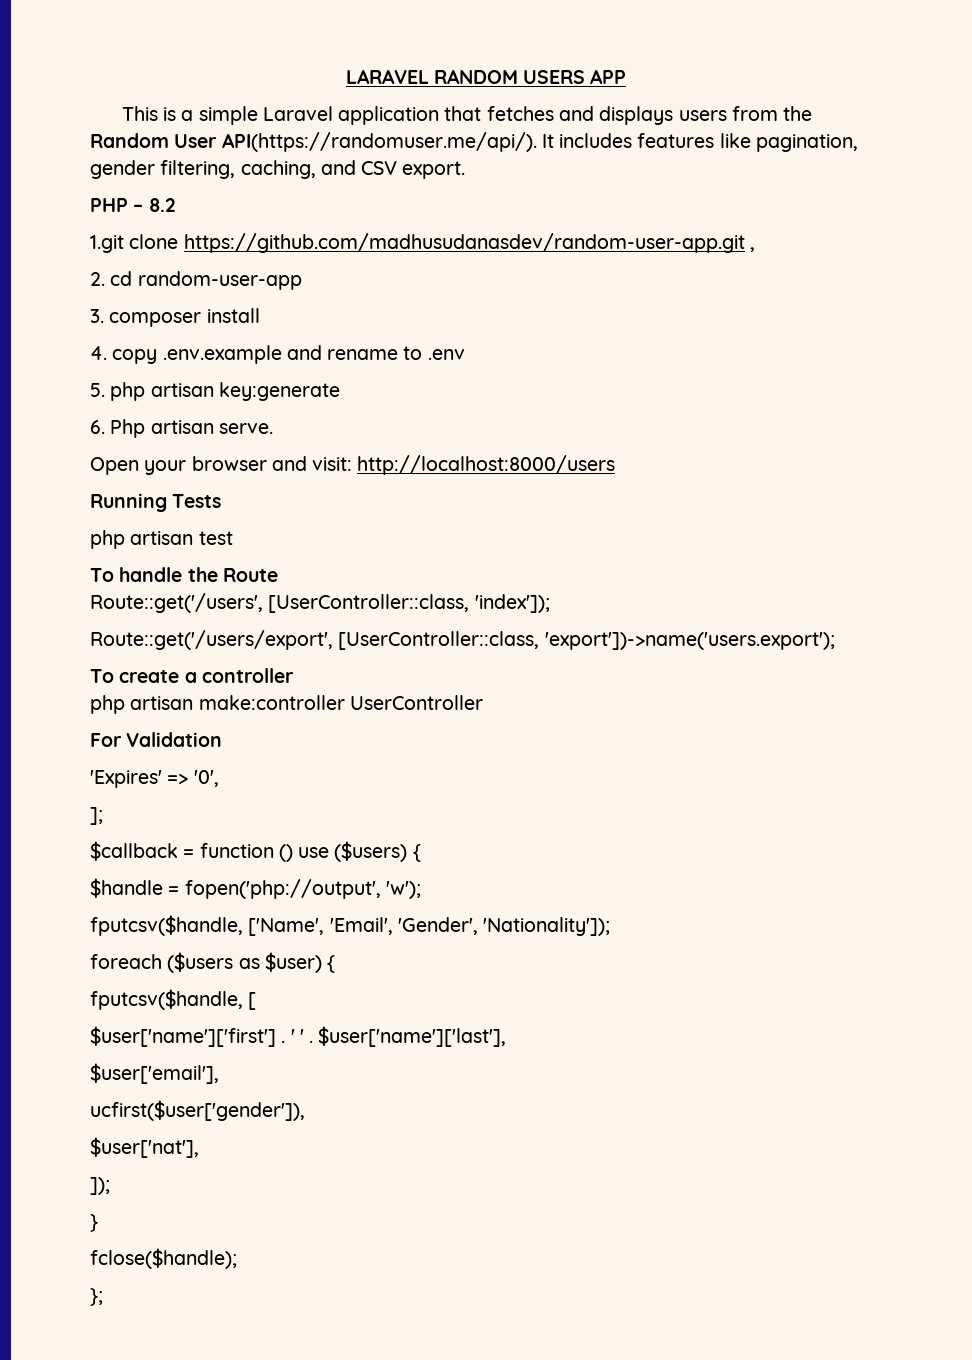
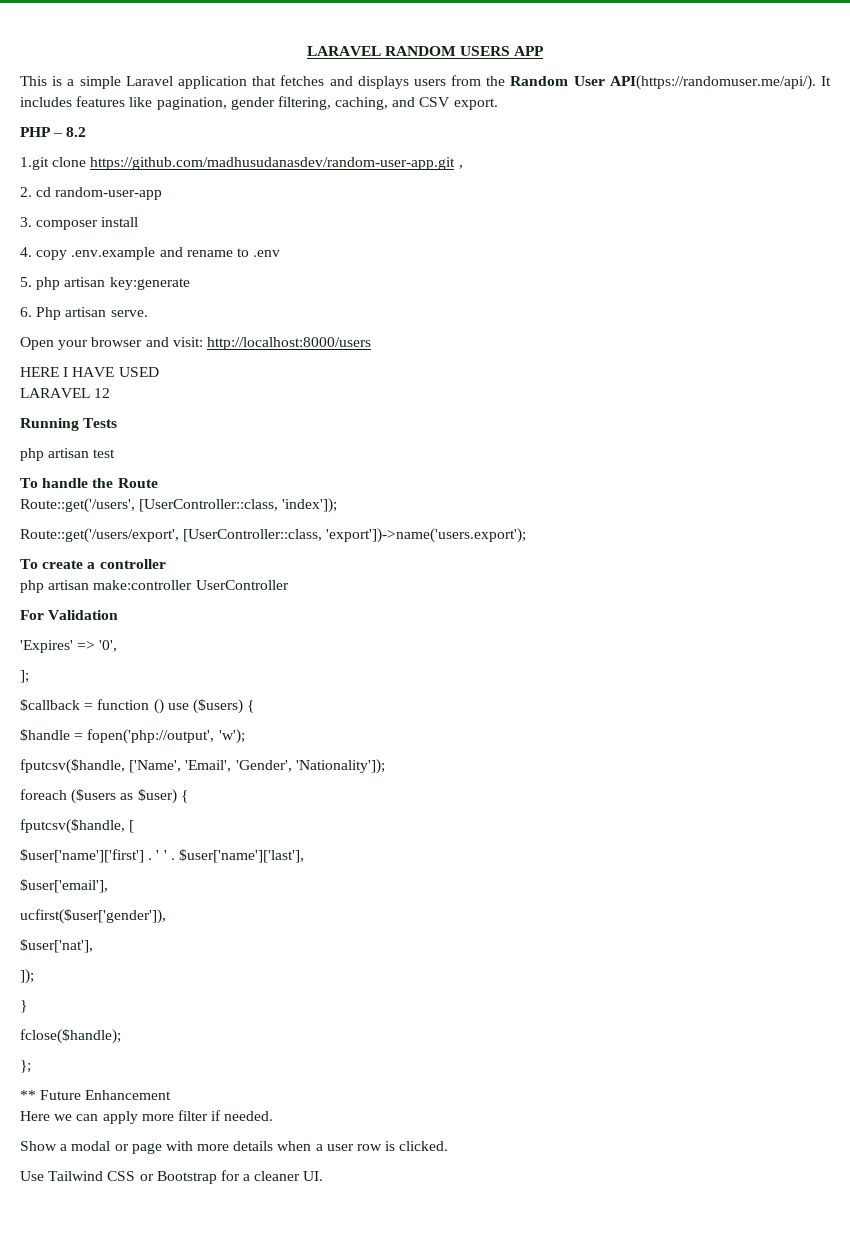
+ HERE I HAVE USED
+ LARAVEL 12
+ ** Future Enhancement
+ Here we can apply more filter if needed.
+ Show a modal or page with more details when a user row is clicked.
+ Use Tailwind CSS or Bootstrap for a cleaner UI.

